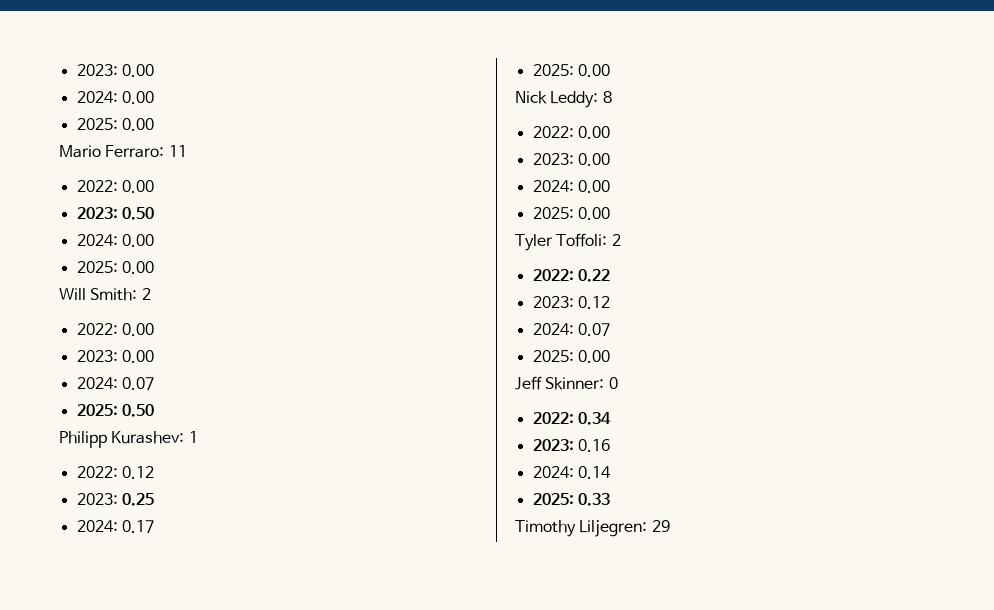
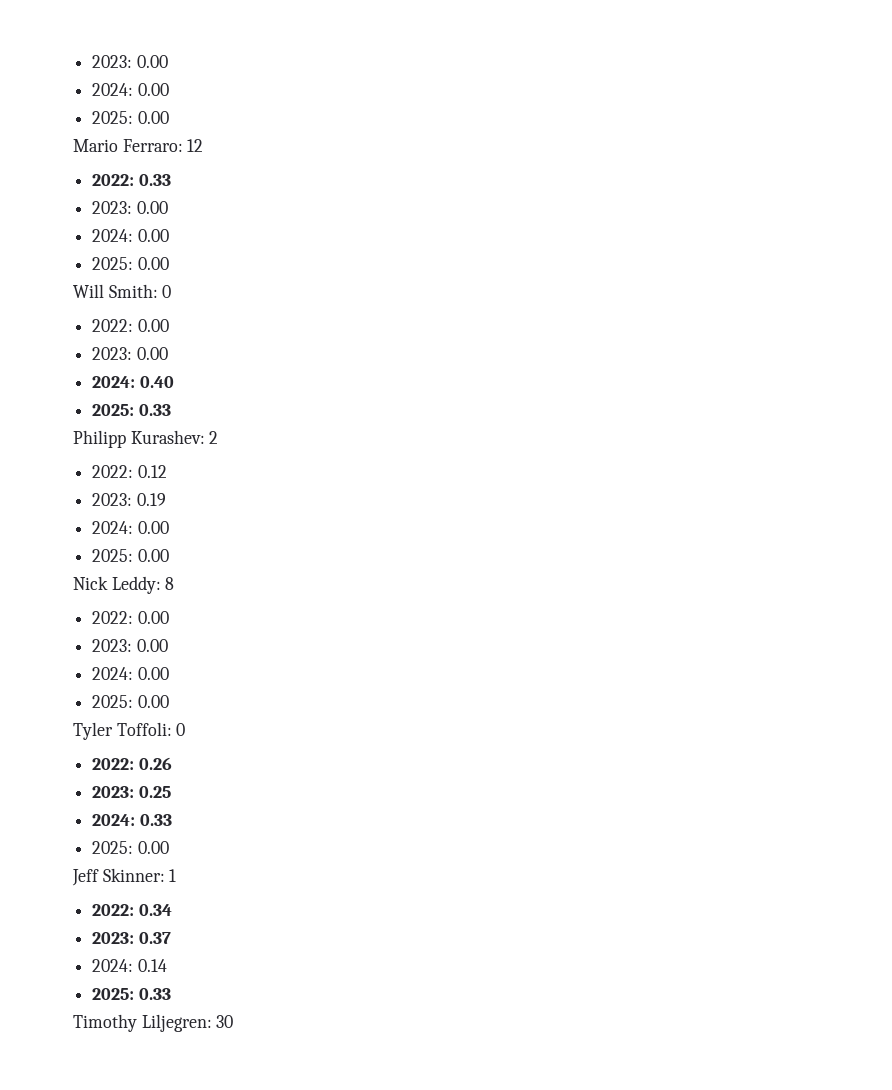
- Mario Ferraro: 11
- 2022: 0.00
- 2023: 0.50
+ Mario Ferraro: 12
+ 2022: 0.33
+ 2023: 0.00
- Will Smith: 2
+ Will Smith: 0
  2022: 0.00
  2023: 0.00
- 2024: 0.07
- 2025: 0.50
+ 2024: 0.40
+ 2025: 0.33
- Philipp Kurashev: 1
+ Philipp Kurashev: 2
- 2023: 0.25
- 2024: 0.17
+ 2023: 0.19
+ 2024: 0.00
- Tyler Toffoli: 2
- 2022: 0.22
- 2023: 0.12
- 2024: 0.07
+ Tyler Toffoli: 0
+ 2022: 0.26
+ 2023: 0.25
+ 2024: 0.33
- Jeff Skinner: 0
+ Jeff Skinner: 1
- 2023: 0.16
+ 2023: 0.37
- Timothy Liljegren: 29
+ Timothy Liljegren: 30

